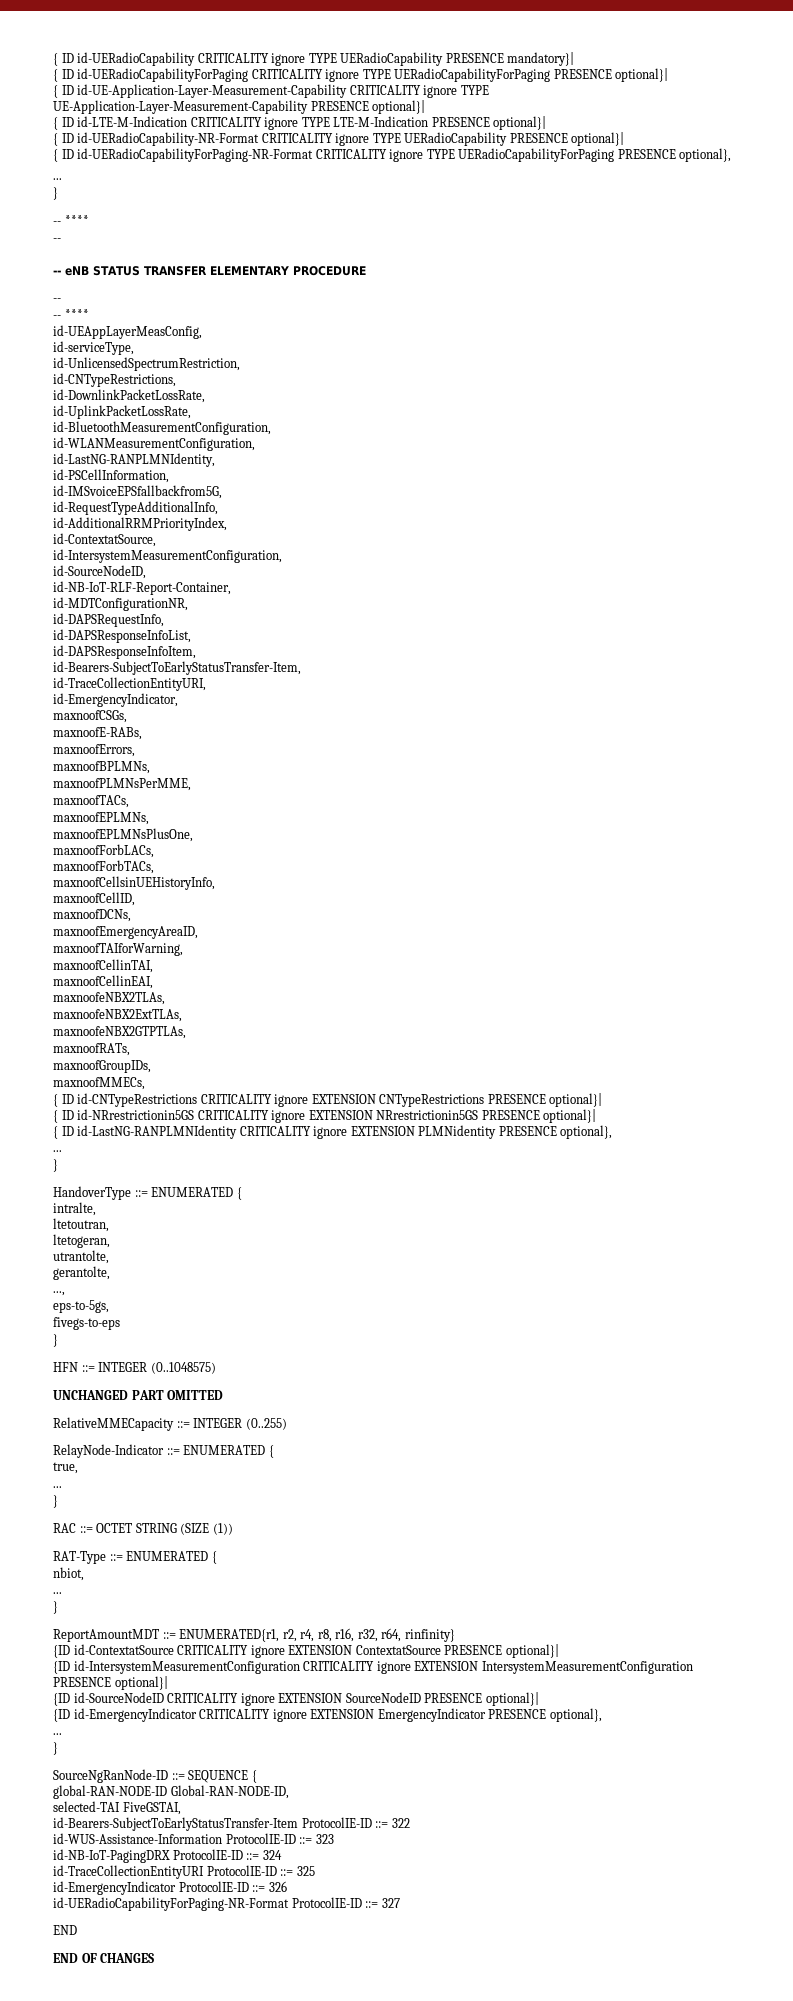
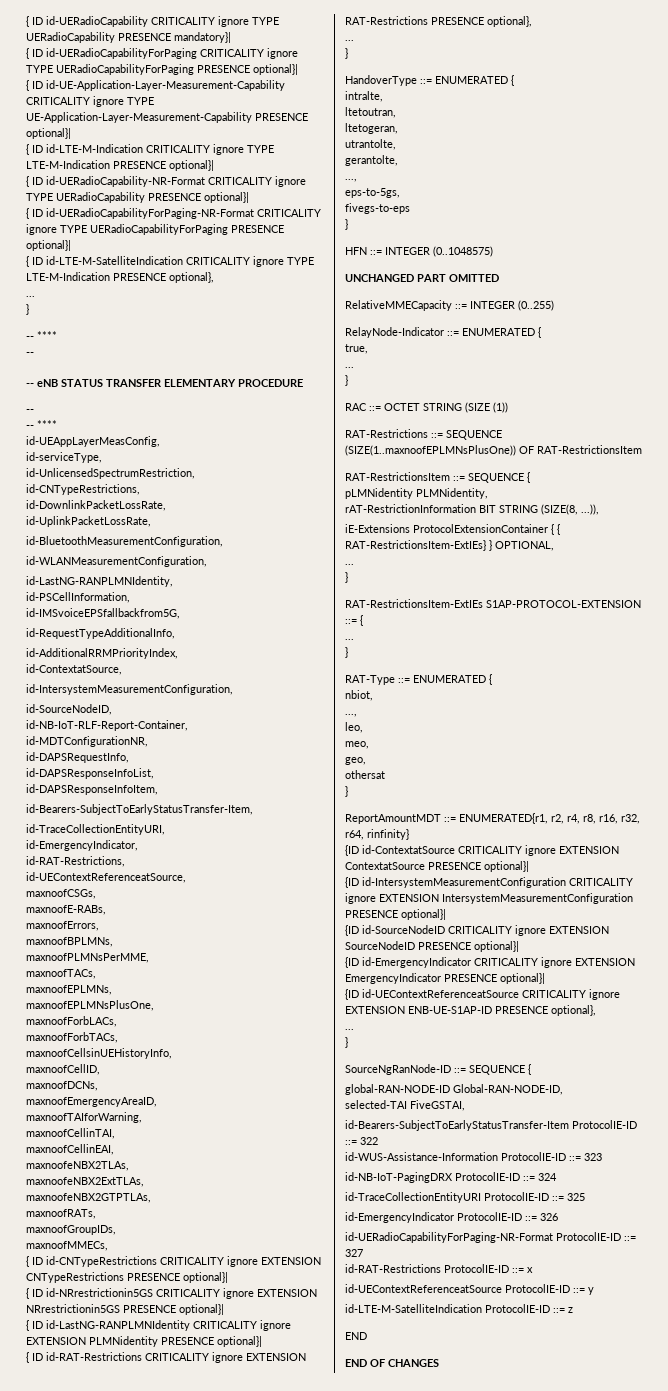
- { ID id-UERadioCapabilityForPaging-NR-Format CRITICALITY ignore TYPE UERadioCapabilityForPaging PRESENCE optional},
+ { ID id-UERadioCapabilityForPaging-NR-Format CRITICALITY ignore TYPE UERadioCapabilityForPaging PRESENCE optional}|
+ { ID id-LTE-M-SatelliteIndication CRITICALITY ignore TYPE LTE-M-Indication PRESENCE optional},
+ id-RAT-Restrictions,
+ id-UEContextReferenceatSource,
- { ID id-LastNG-RANPLMNIdentity CRITICALITY ignore EXTENSION PLMNidentity PRESENCE optional},
+ { ID id-LastNG-RANPLMNIdentity CRITICALITY ignore EXTENSION PLMNidentity PRESENCE optional}|
+ { ID id-RAT-Restrictions CRITICALITY ignore EXTENSION RAT-Restrictions PRESENCE optional},
+ RAT-Restrictions ::= SEQUENCE (SIZE(1..maxnoofEPLMNsPlusOne)) OF RAT-RestrictionsItem
+ RAT-RestrictionsItem ::= SEQUENCE {
+ pLMNidentity PLMNidentity,
+ rAT-RestrictionInformation BIT STRING (SIZE(8, ...)),
+ iE-Extensions ProtocolExtensionContainer { { RAT-RestrictionsItem-ExtIEs} } OPTIONAL,
+ ...
+ }
+ RAT-RestrictionsItem-ExtIEs S1AP-PROTOCOL-EXTENSION ::= {
+ ...
+ }
  nbiot,
- ...
+ ...,
+ leo,
+ meo,
+ geo,
+ othersat
- {ID id-EmergencyIndicator CRITICALITY ignore EXTENSION EmergencyIndicator PRESENCE optional},
+ {ID id-EmergencyIndicator CRITICALITY ignore EXTENSION EmergencyIndicator PRESENCE optional}|
+ {ID id-UEContextReferenceatSource CRITICALITY ignore EXTENSION ENB-UE-S1AP-ID PRESENCE optional},
+ id-RAT-Restrictions ProtocolIE-ID ::= x
+ id-UEContextReferenceatSource ProtocolIE-ID ::= y
+ id-LTE-M-SatelliteIndication ProtocolIE-ID ::= z

